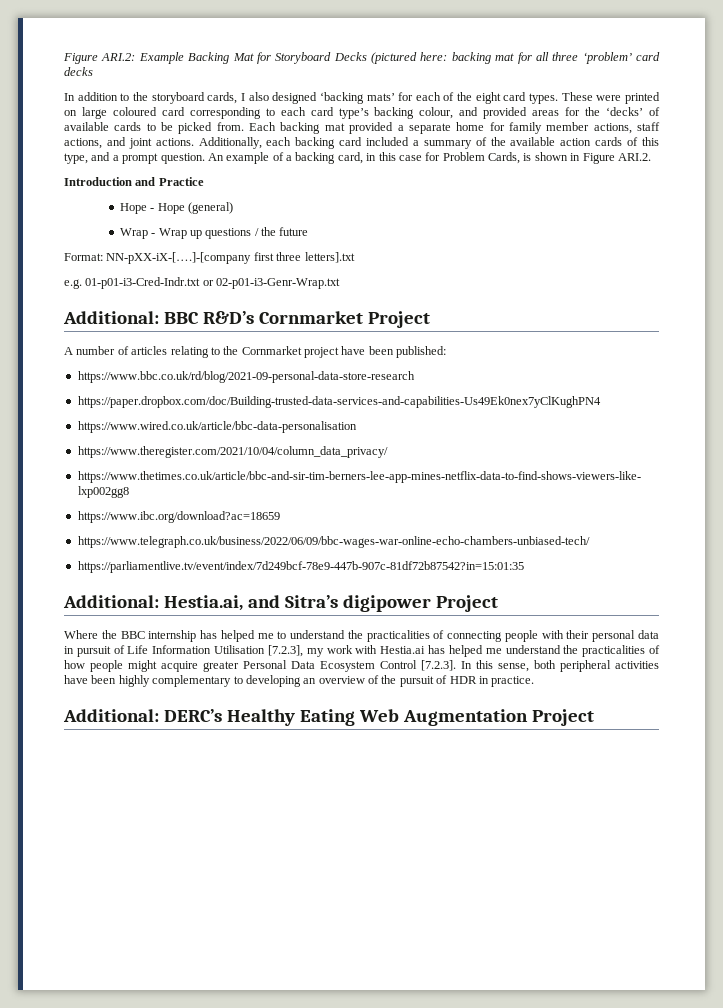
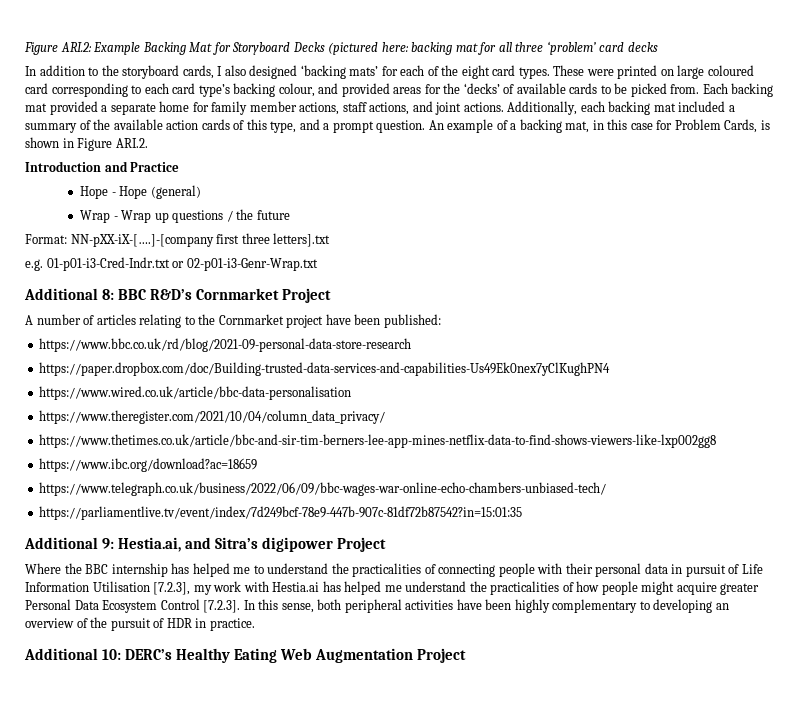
- Additionally, each backing card included a summary of the available action cards of this type, and a prompt question.
+ Additionally, each backing mat included a summary of the available action cards of this type, and a prompt question.
- An example of a backing card, in this case for Problem Cards, is shown in Figure ARI.2.
+ An example of a backing mat, in this case for Problem Cards, is shown in Figure ARI.2.
- Additional: BBC R&D’s Cornmarket Project
+ Additional 8: BBC R&D’s Cornmarket Project
- Additional: Hestia.ai, and Sitra’s digipower Project
+ Additional 9: Hestia.ai, and Sitra’s digipower Project
- Additional: DERC’s Healthy Eating Web Augmentation Project
+ Additional 10: DERC’s Healthy Eating Web Augmentation Project

